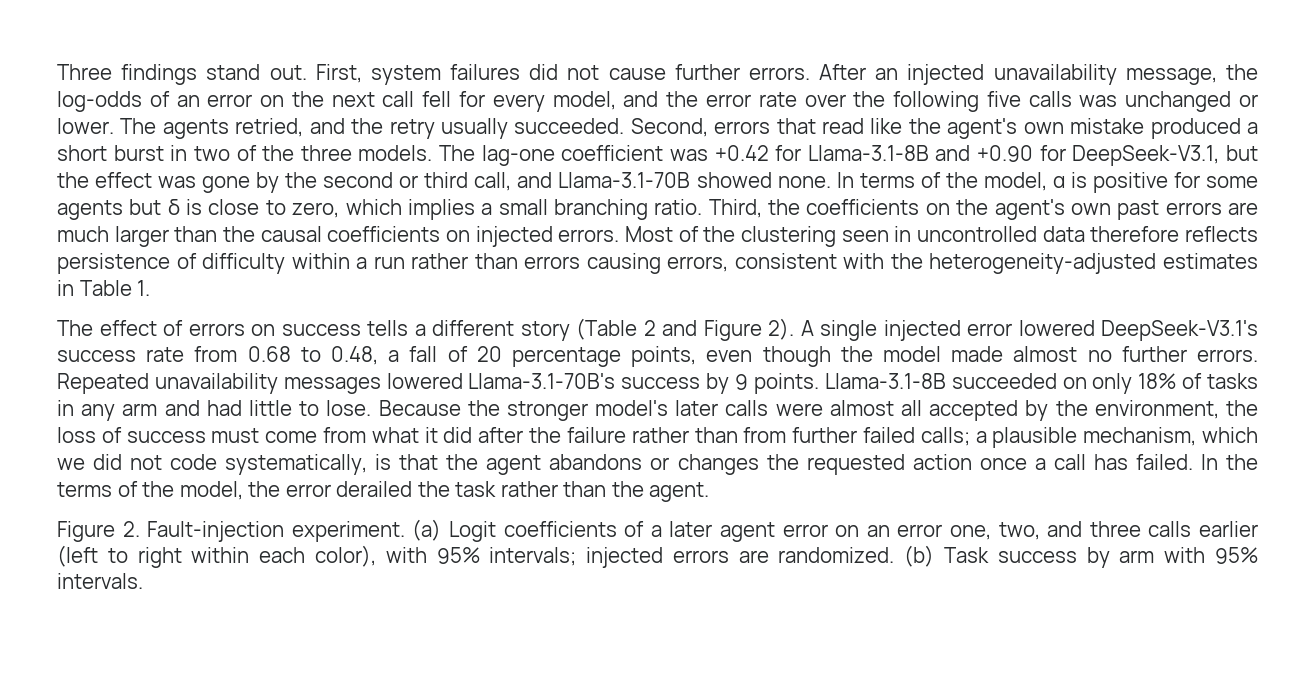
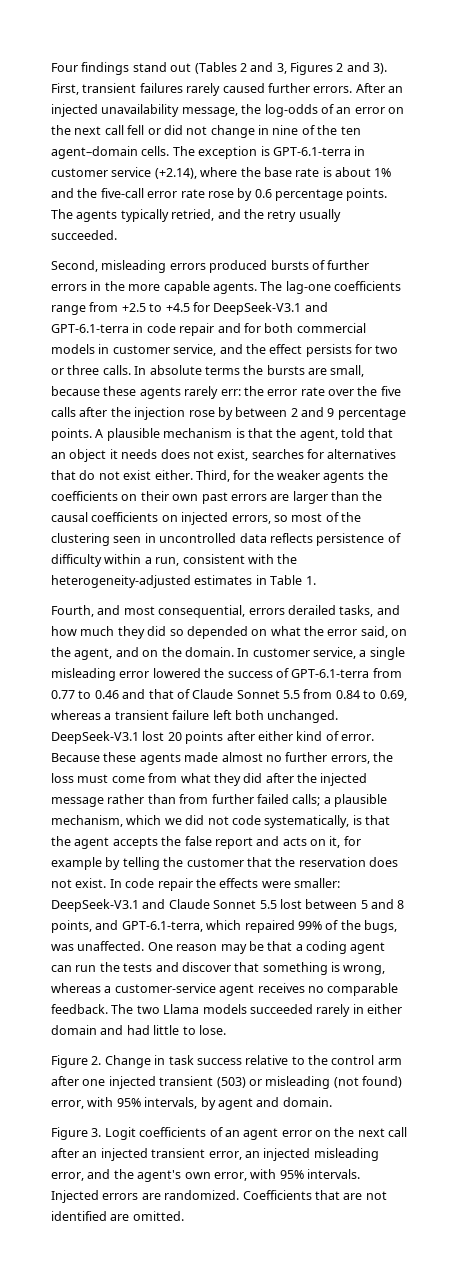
- Three findings stand out. First, system failures did not cause further errors.
+ Four findings stand out (Tables 2 and 3, Figures 2 and 3). First, transient failures rarely caused further errors.
- After an injected unavailability message, the log-odds of an error on the next call fell for every model, and the error rate over the following five calls was unchanged or lower.
+ After an injected unavailability message, the log-odds of an error on the next call fell or did not change in nine of the ten agent–domain cells. The exception is GPT-6.1-terra in customer service (+2.14), where the base rate is about 1% and the five-call error rate rose by 0.6 percentage points.
- The agents retried, and the retry usually succeeded. Second, errors that read like the agent's own mistake produced a short burst in two of the three models. The lag-one coefficient was +0.42 for Llama-3.1-8B and +0.90 for DeepSeek-V3.1, but the effect was gone by the second or third call, and Llama-3.1-70B showed none. In terms of the model, α is positive for some agents but δ is close to zero, which implies a small branching ratio. Third, the coefficients on the agent's own past errors are much larger than the causal coefficients on injected errors. Most of the clustering seen in uncontrolled data therefore reflects persistence of difficulty within a run rather than errors causing errors, consistent with the heterogeneity-adjusted estimates in Table 1.
+ The agents typically retried, and the retry usually succeeded.
+ Second, misleading errors produced bursts of further errors in the more capable agents. The lag-one coefficients range from +2.5 to +4.5 for DeepSeek-V3.1 and GPT-6.1-terra in code repair and for both commercial models in customer service, and the effect persists for two or three calls. In absolute terms the bursts are small, because these agents rarely err: the error rate over the five calls after the injection rose by between 2 and 9 percentage points. A plausible mechanism is that the agent, told that an object it needs does not exist, searches for alternatives that do not exist either. Third, for the weaker agents the coefficients on their own past errors are larger than the causal coefficients on injected errors, so most of the clustering seen in uncontrolled data reflects persistence of difficulty within a run, consistent with the heterogeneity-adjusted estimates in Table 1.
- The effect of errors on success tells a different story (Table 2 and Figure 2). A single injected error lowered DeepSeek-V3.1's success rate from 0.68 to 0.48, a fall of 20 percentage points, even though the model made almost no further errors. Repeated unavailability messages lowered Llama-3.1-70B's success by 9 points. Llama-3.1-8B succeeded on only 18% of tasks in any arm and had little to lose. Because the stronger model's later calls were almost all accepted by the environment, the loss of success must come from what it did after the failure rather than from further failed calls; a plausible mechanism, which we did not code systematically, is that the agent abandons or changes the requested action once a call has failed. In the terms of the model, the error derailed the task rather than the agent.
- Figure 2. Fault-injection experiment. (a) Logit coefficients of a later agent error on an error one, two, and three calls earlier (left to right within each color), with 95% intervals; injected errors are randomized. (b) Task success by arm with 95% intervals.
+ Fourth, and most consequential, errors derailed tasks, and how much they did so depended on what the error said, on the agent, and on the domain. In customer service, a single misleading error lowered the success of GPT-6.1-terra from 0.77 to 0.46 and that of Claude Sonnet 5.5 from 0.84 to 0.69, whereas a transient failure left both unchanged. DeepSeek-V3.1 lost 20 points after either kind of error. Because these agents made almost no further errors, the loss must come from what they did after the injected message rather than from further failed calls; a plausible mechanism, which we did not code systematically, is that the agent accepts the false report and acts on it, for example by telling the customer that the reservation does not exist. In code repair the effects were smaller: DeepSeek-V3.1 and Claude Sonnet 5.5 lost between 5 and 8 points, and GPT-6.1-terra, which repaired 99% of the bugs, was unaffected. One reason may be that a coding agent can run the tests and discover that something is wrong, whereas a customer-service agent receives no comparable feedback. The two Llama models succeeded rarely in either domain and had little to lose.
+ Figure 2. Change in task success relative to the control arm after one injected transient (503) or misleading (not found) error, with 95% intervals, by agent and domain.
+ Figure 3. Logit coefficients of an agent error on the next call after an injected transient error, an injected misleading error, and the agent's own error, with 95% intervals. Injected errors are randomized. Coefficients that are not identified are omitted.

